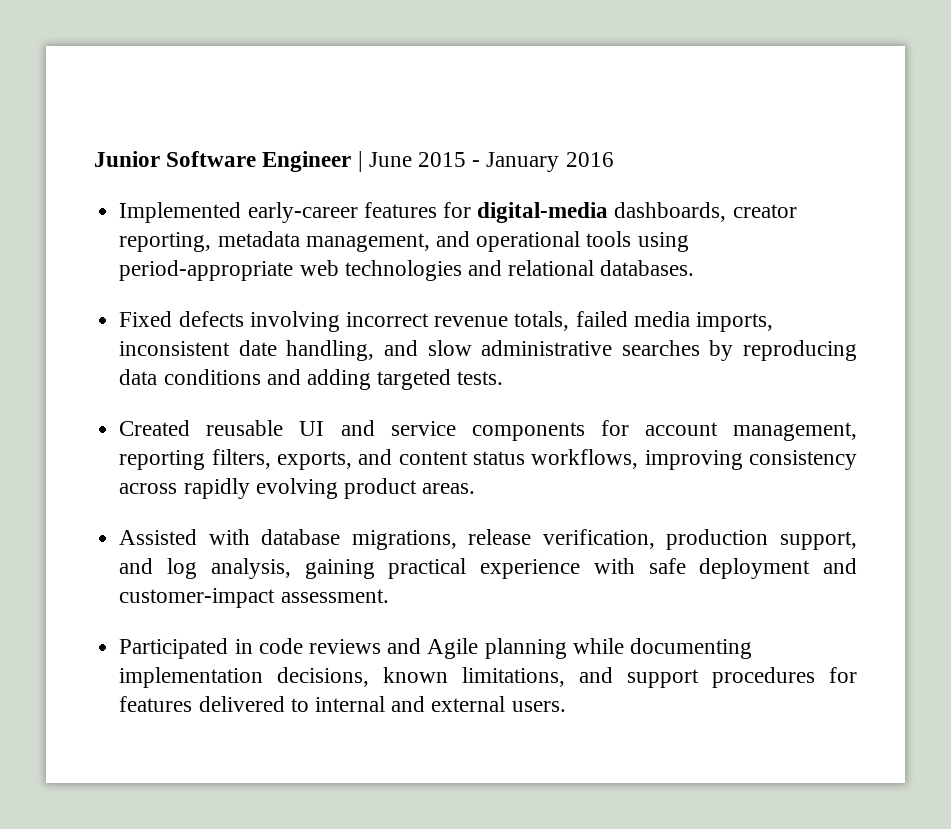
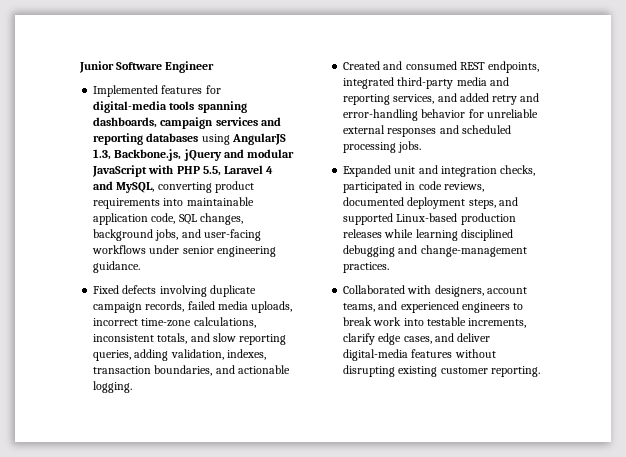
- Junior Software Engineer | June 2015 - January 2016
+ Junior Software Engineer
- Implemented early-career features for digital-media dashboards, creator reporting, metadata management, and operational tools using period-appropriate web technologies and relational databases.
- Fixed defects involving incorrect revenue totals, failed media imports, inconsistent date handling, and slow administrative searches by reproducing data conditions and adding targeted tests.
- Created reusable UI and service components for account management, reporting filters, exports, and content status workflows, improving consistency across rapidly evolving product areas.
- Assisted with database migrations, release verification, production support, and log analysis, gaining practical experience with safe deployment and customer-impact assessment.
- Participated in code reviews and Agile planning while documenting implementation decisions, known limitations, and support procedures for features delivered to internal and external users.
+ Implemented features for digital-media tools spanning dashboards, campaign services and reporting databases using AngularJS 1.3, Backbone.js, jQuery and modular JavaScript with PHP 5.5, Laravel 4 and MySQL, converting product requirements into maintainable application code, SQL changes, background jobs, and user-facing workflows under senior engineering guidance.
+ Fixed defects involving duplicate campaign records, failed media uploads, incorrect time-zone calculations, inconsistent totals, and slow reporting queries, adding validation, indexes, transaction boundaries, and actionable logging.
+ Created and consumed REST endpoints, integrated third-party media and reporting services, and added retry and error-handling behavior for unreliable external responses and scheduled processing jobs.
+ Expanded unit and integration checks, participated in code reviews, documented deployment steps, and supported Linux-based production releases while learning disciplined debugging and change-management practices.
+ Collaborated with designers, account teams, and experienced engineers to break work into testable increments, clarify edge cases, and deliver digital-media features without disrupting existing customer reporting.

